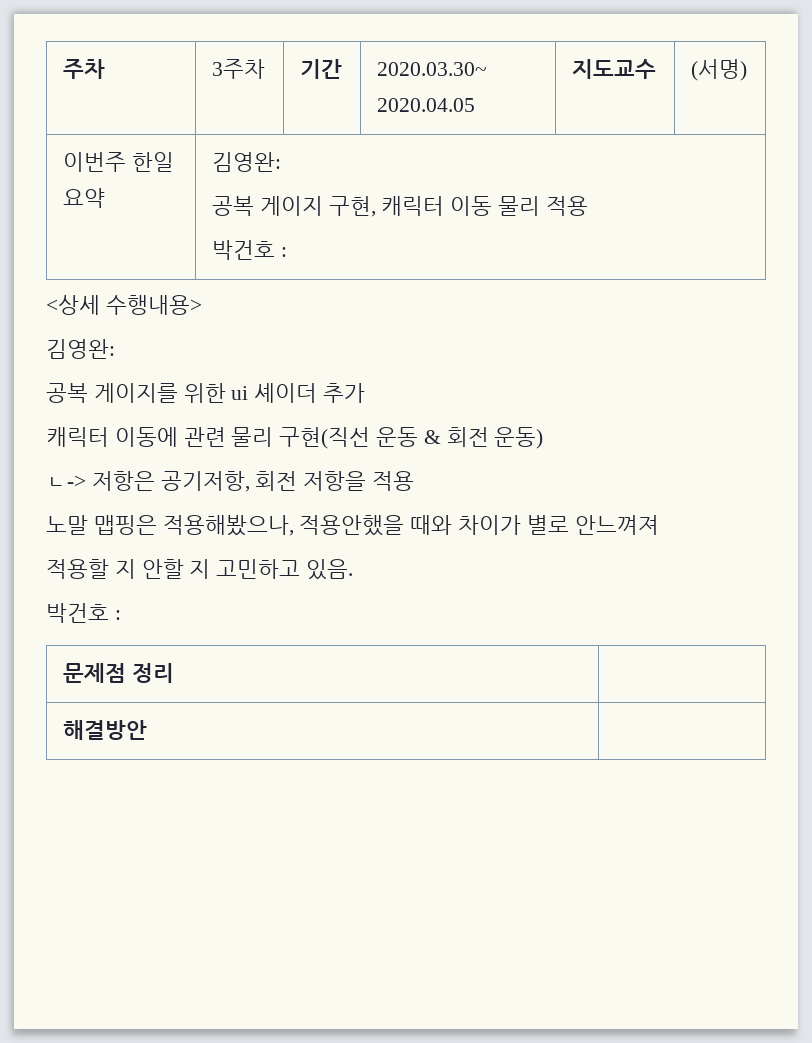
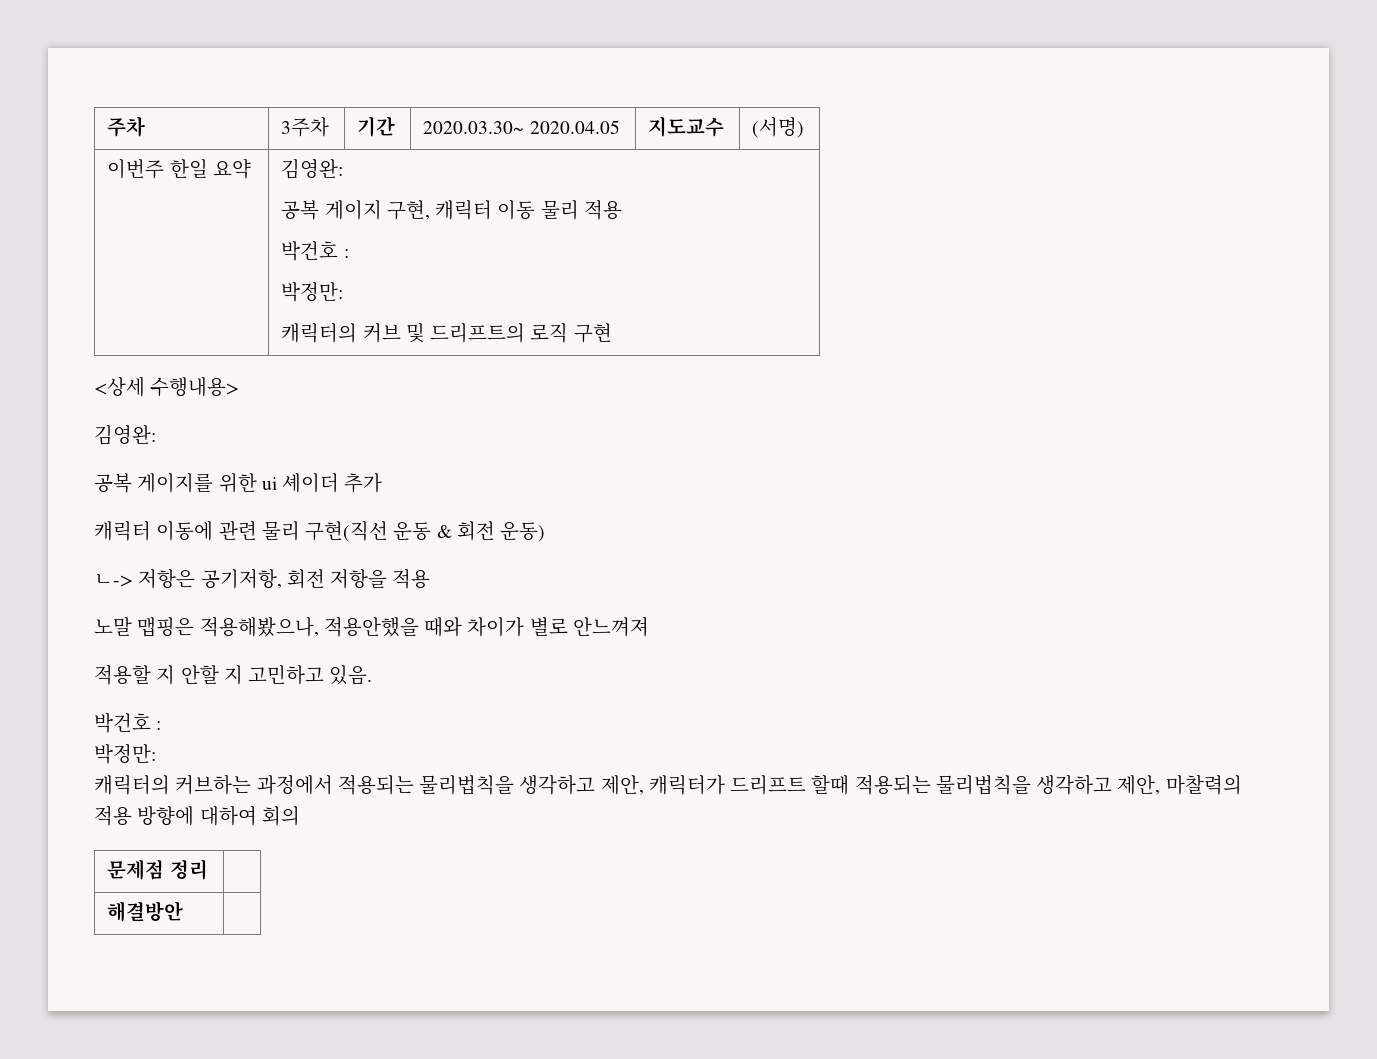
  이번주 한일 요약 | 김영완:
  공복 게이지 구현, 캐릭터 이동 물리 적용
  박건호 :
+ 박정만:
+ 캐릭터의 커브 및 드리프트의 로직 구현
  적용할 지 안할 지 고민하고 있음.
  박건호 :
+ 박정만:
+ 캐릭터의 커브하는 과정에서 적용되는 물리법칙을 생각하고 제안, 캐릭터가 드리프트 할때 적용되는 물리법칙을 생각하고 제안, 마찰력의 적용 방향에 대하여 회의

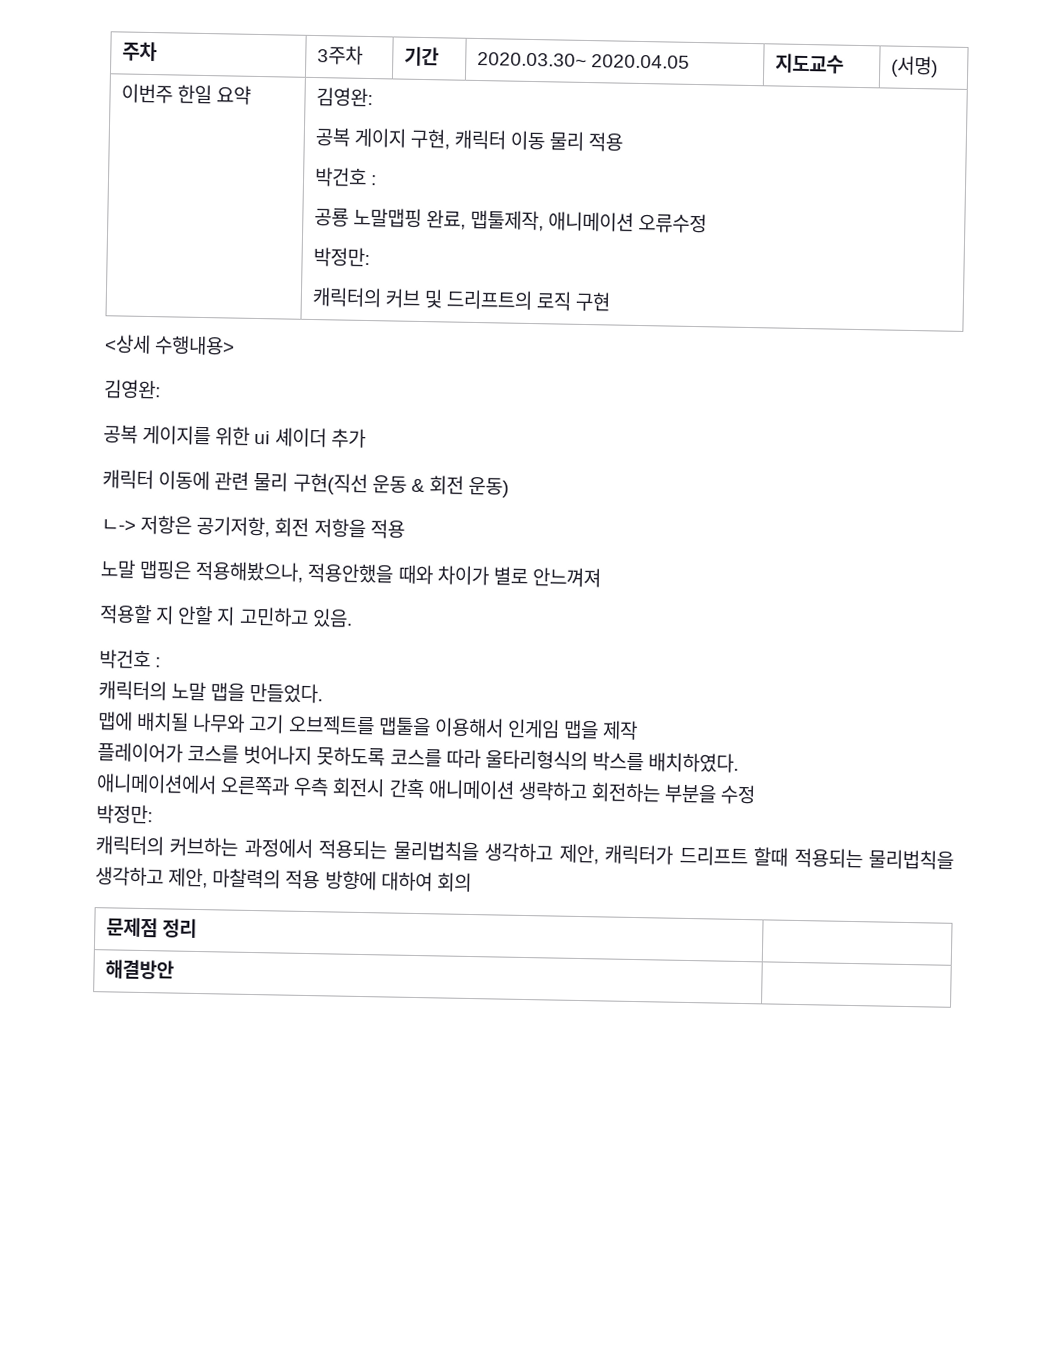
  이번주 한일 요약 | 김영완:
  공복 게이지 구현, 캐릭터 이동 물리 적용
  박건호 :
+ 공룡 노말맵핑 완료, 맵툴제작, 애니메이션 오류수정
+ 캐릭터의 노말 맵을 만들었다.
+ 맵에 배치될 나무와 고기 오브젝트를 맵툴을 이용해서 인게임 맵을 제작
+ 플레이어가 코스를 벗어나지 못하도록 코스를 따라 울타리형식의 박스를 배치하였다.
+ 애니메이션에서 오른쪽과 우측 회전시 간혹 애니메이션 생략하고 회전하는 부분을 수정

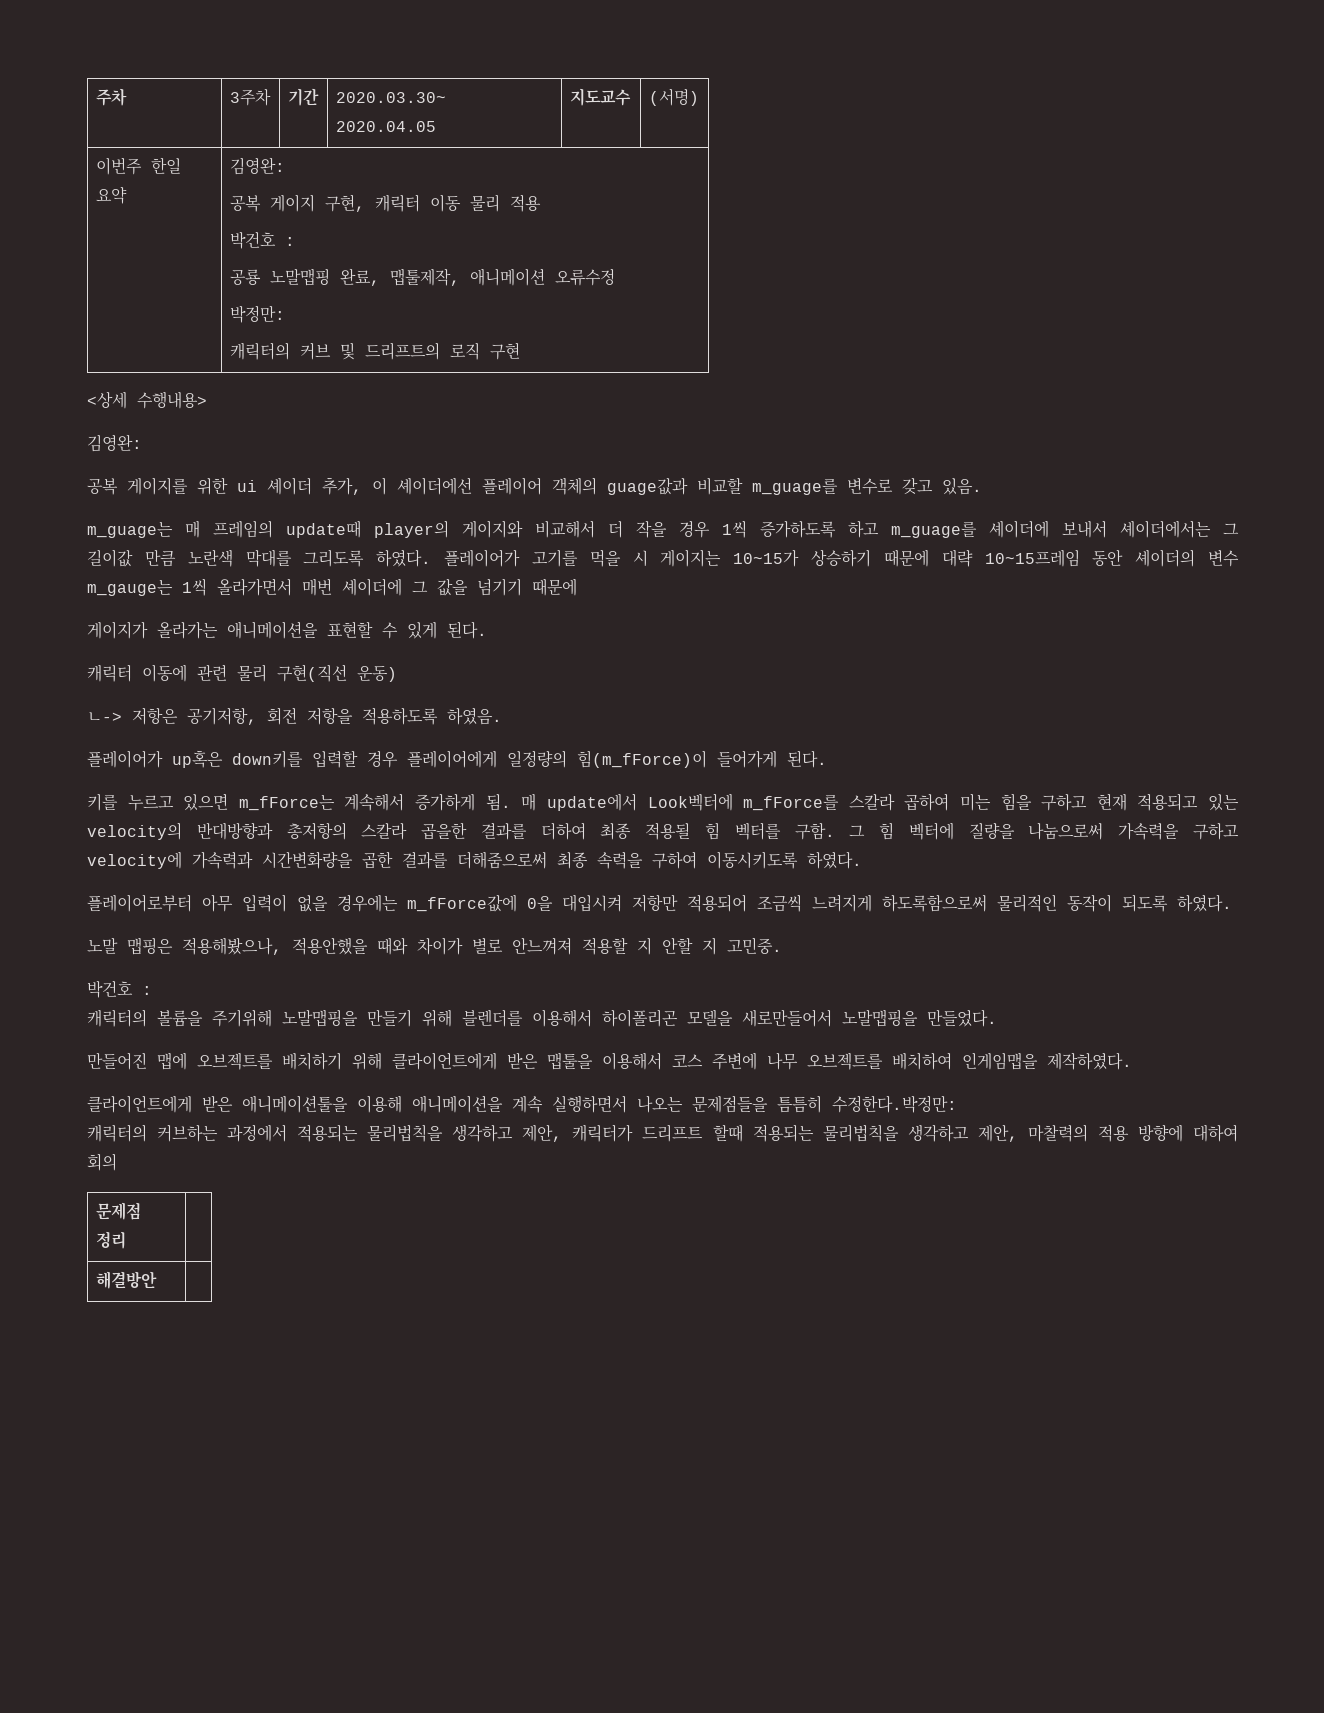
- 공복 게이지를 위한 ui 셰이더 추가
+ 공복 게이지를 위한 ui 셰이더 추가, 이 셰이더에선 플레이어 객체의 guage값과 비교할 m_guage를 변수로 갖고 있음.
+ m_guage는 매 프레임의 update때 player의 게이지와 비교해서 더 작을 경우 1씩 증가하도록 하고 m_guage를 셰이더에 보내서 셰이더에서는 그 길이값 만큼 노란색 막대를 그리도록 하였다. 플레이어가 고기를 먹을 시 게이지는 10~15가 상승하기 때문에 대략 10~15프레임 동안 셰이더의 변수 m_gauge는 1씩 올라가면서 매번 셰이더에 그 값을 넘기기 때문에
+ 게이지가 올라가는 애니메이션을 표현할 수 있게 된다.
- 캐릭터 이동에 관련 물리 구현(직선 운동 & 회전 운동)
+ 캐릭터 이동에 관련 물리 구현(직선 운동)
- ㄴ-> 저항은 공기저항, 회전 저항을 적용
+ ㄴ-> 저항은 공기저항, 회전 저항을 적용하도록 하였음.
+ 플레이어가 up혹은 down키를 입력할 경우 플레이어에게 일정량의 힘(m_fForce)이 들어가게 된다.
+ 키를 누르고 있으면 m_fForce는 계속해서 증가하게 됨. 매 update에서 Look벡터에 m_fForce를 스칼라 곱하여 미는 힘을 구하고 현재 적용되고 있는 velocity의 반대방향과 총저항의 스칼라 곱을한 결과를 더하여 최종 적용될 힘 벡터를 구함. 그 힘 벡터에 질량을 나눔으로써 가속력을 구하고 velocity에 가속력과 시간변화량을 곱한 결과를 더해줌으로써 최종 속력을 구하여 이동시키도록 하였다.
+ 플레이어로부터 아무 입력이 없을 경우에는 m_fForce값에 0을 대입시켜 저항만 적용되어 조금씩 느려지게 하도록함으로써 물리적인 동작이 되도록 하였다.
- 노말 맵핑은 적용해봤으나, 적용안했을 때와 차이가 별로 안느껴져
- 적용할 지 안할 지 고민하고 있음.
+ 노말 맵핑은 적용해봤으나, 적용안했을 때와 차이가 별로 안느껴져 적용할 지 안할 지 고민중.
- 캐릭터의 노말 맵을 만들었다.
- 맵에 배치될 나무와 고기 오브젝트를 맵툴을 이용해서 인게임 맵을 제작
- 플레이어가 코스를 벗어나지 못하도록 코스를 따라 울타리형식의 박스를 배치하였다.
- 애니메이션에서 오른쪽과 우측 회전시 간혹 애니메이션 생략하고 회전하는 부분을 수정
- 박정만:
+ 캐릭터의 볼륨을 주기위해 노말맵핑을 만들기 위해 블렌더를 이용해서 하이폴리곤 모델을 새로만들어서 노말맵핑을 만들었다.
+ 만들어진 맵에 오브젝트를 배치하기 위해 클라이언트에게 받은 맵툴을 이용해서 코스 주변에 나무 오브젝트를 배치하여 인게임맵을 제작하였다.
+ 클라이언트에게 받은 애니메이션툴을 이용해 애니메이션을 계속 실행하면서 나오는 문제점들을 틈틈히 수정한다.박정만:

